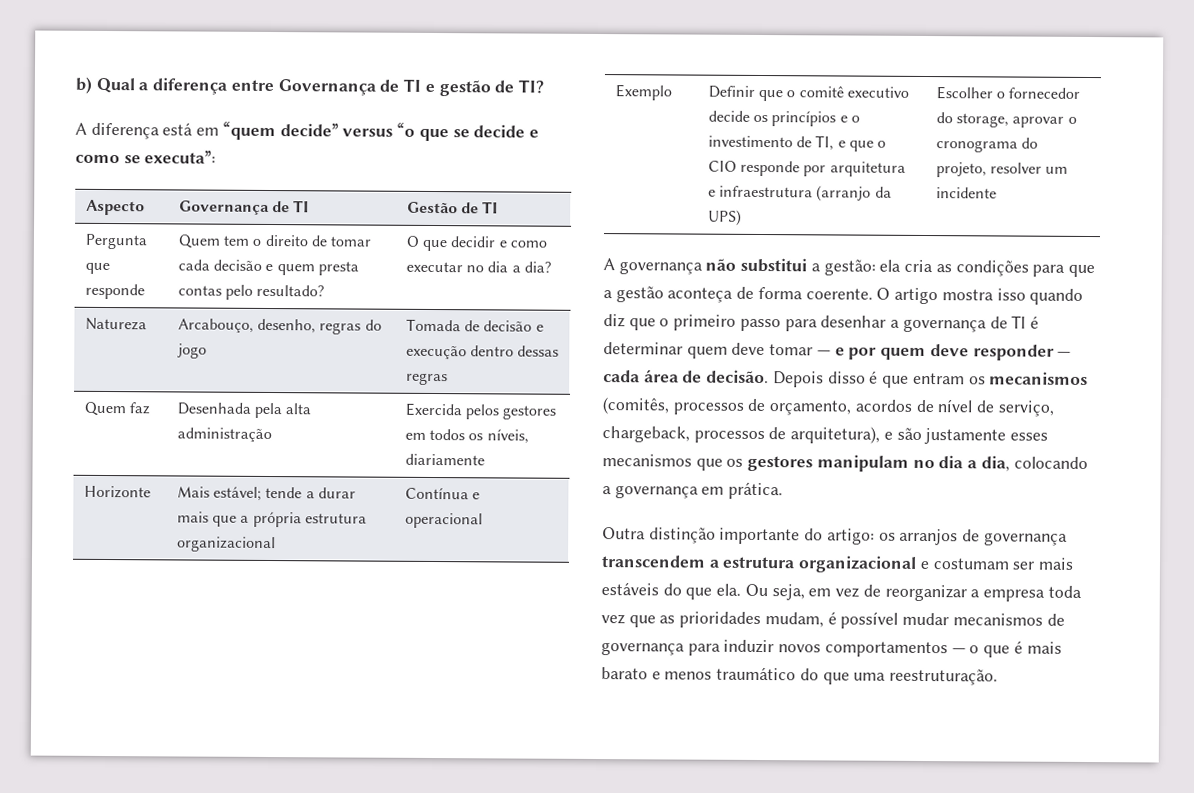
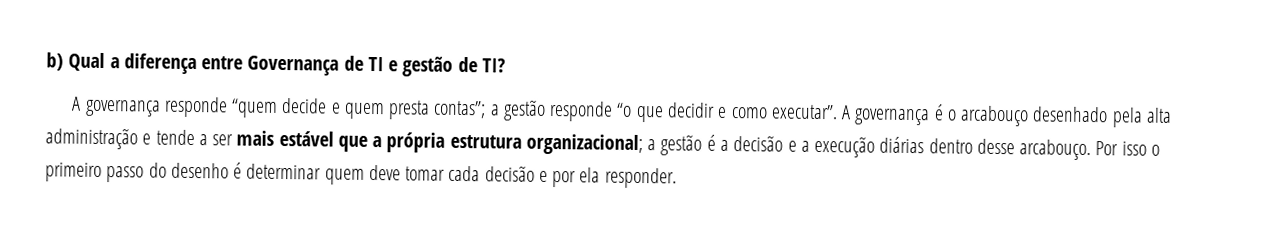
- A diferença está em “quem decide” versus “o que se decide e como se executa”:
- Aspecto | Governança de TI | Gestão de TI
- Pergunta que responde | Quem tem o direito de tomar cada decisão e quem presta contas pelo resultado? | O que decidir e como executar no dia a dia?
- Natureza | Arcabouço, desenho, regras do jogo | Tomada de decisão e execução dentro dessas regras
- Quem faz | Desenhada pela alta administração | Exercida pelos gestores em todos os níveis, diariamente
- Horizonte | Mais estável; tende a durar mais que a própria estrutura organizacional | Contínua e operacional
- Exemplo | Definir que o comitê executivo decide os princípios e o investimento de TI, e que o CIO responde por arquitetura e infraestrutura (arranjo da UPS) | Escolher o fornecedor do storage, aprovar o cronograma do projeto, resolver um incidente
- A governança não substitui a gestão: ela cria as condições para que a gestão aconteça de forma coerente. O artigo mostra isso quando diz que o primeiro passo para desenhar a governança de TI é determinar quem deve tomar — e por quem deve responder — cada área de decisão. Depois disso é que entram os mecanismos (comitês, processos de orçamento, acordos de nível de serviço, chargeback, processos de arquitetura), e são justamente esses mecanismos que os gestores manipulam no dia a dia, colocando a governança em prática.
- Outra distinção importante do artigo: os arranjos de governança transcendem a estrutura organizacional e costumam ser mais estáveis do que ela. Ou seja, em vez de reorganizar a empresa toda vez que as prioridades mudam, é possível mudar mecanismos de governança para induzir novos comportamentos — o que é mais barato e menos traumático do que uma reestruturação.
+ A governança responde “quem decide e quem presta contas”; a gestão responde “o que decidir e como executar”. A governança é o arcabouço desenhado pela alta administração e tende a ser mais estável que a própria estrutura organizacional; a gestão é a decisão e a execução diárias dentro desse arcabouço. Por isso o primeiro passo do desenho é determinar quem deve tomar cada decisão e por ela responder.

